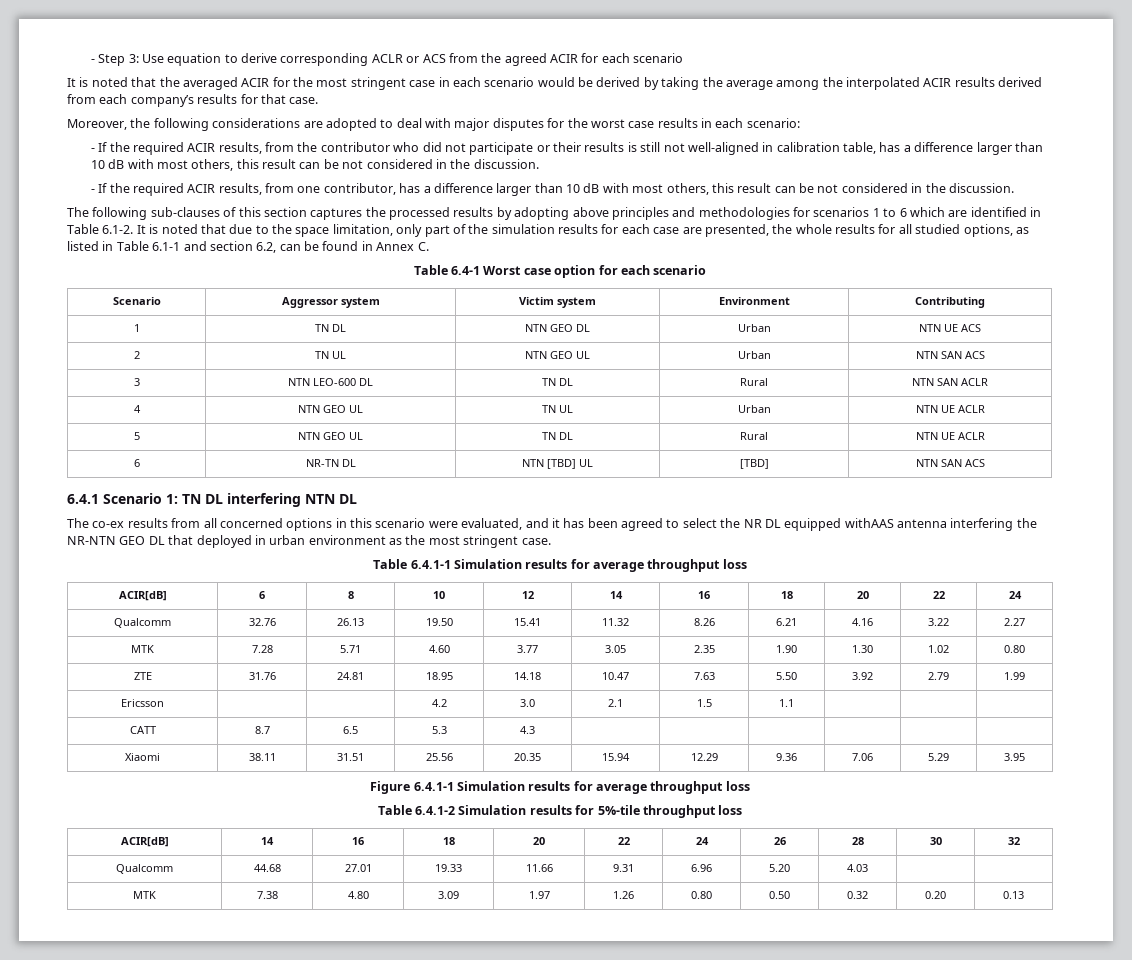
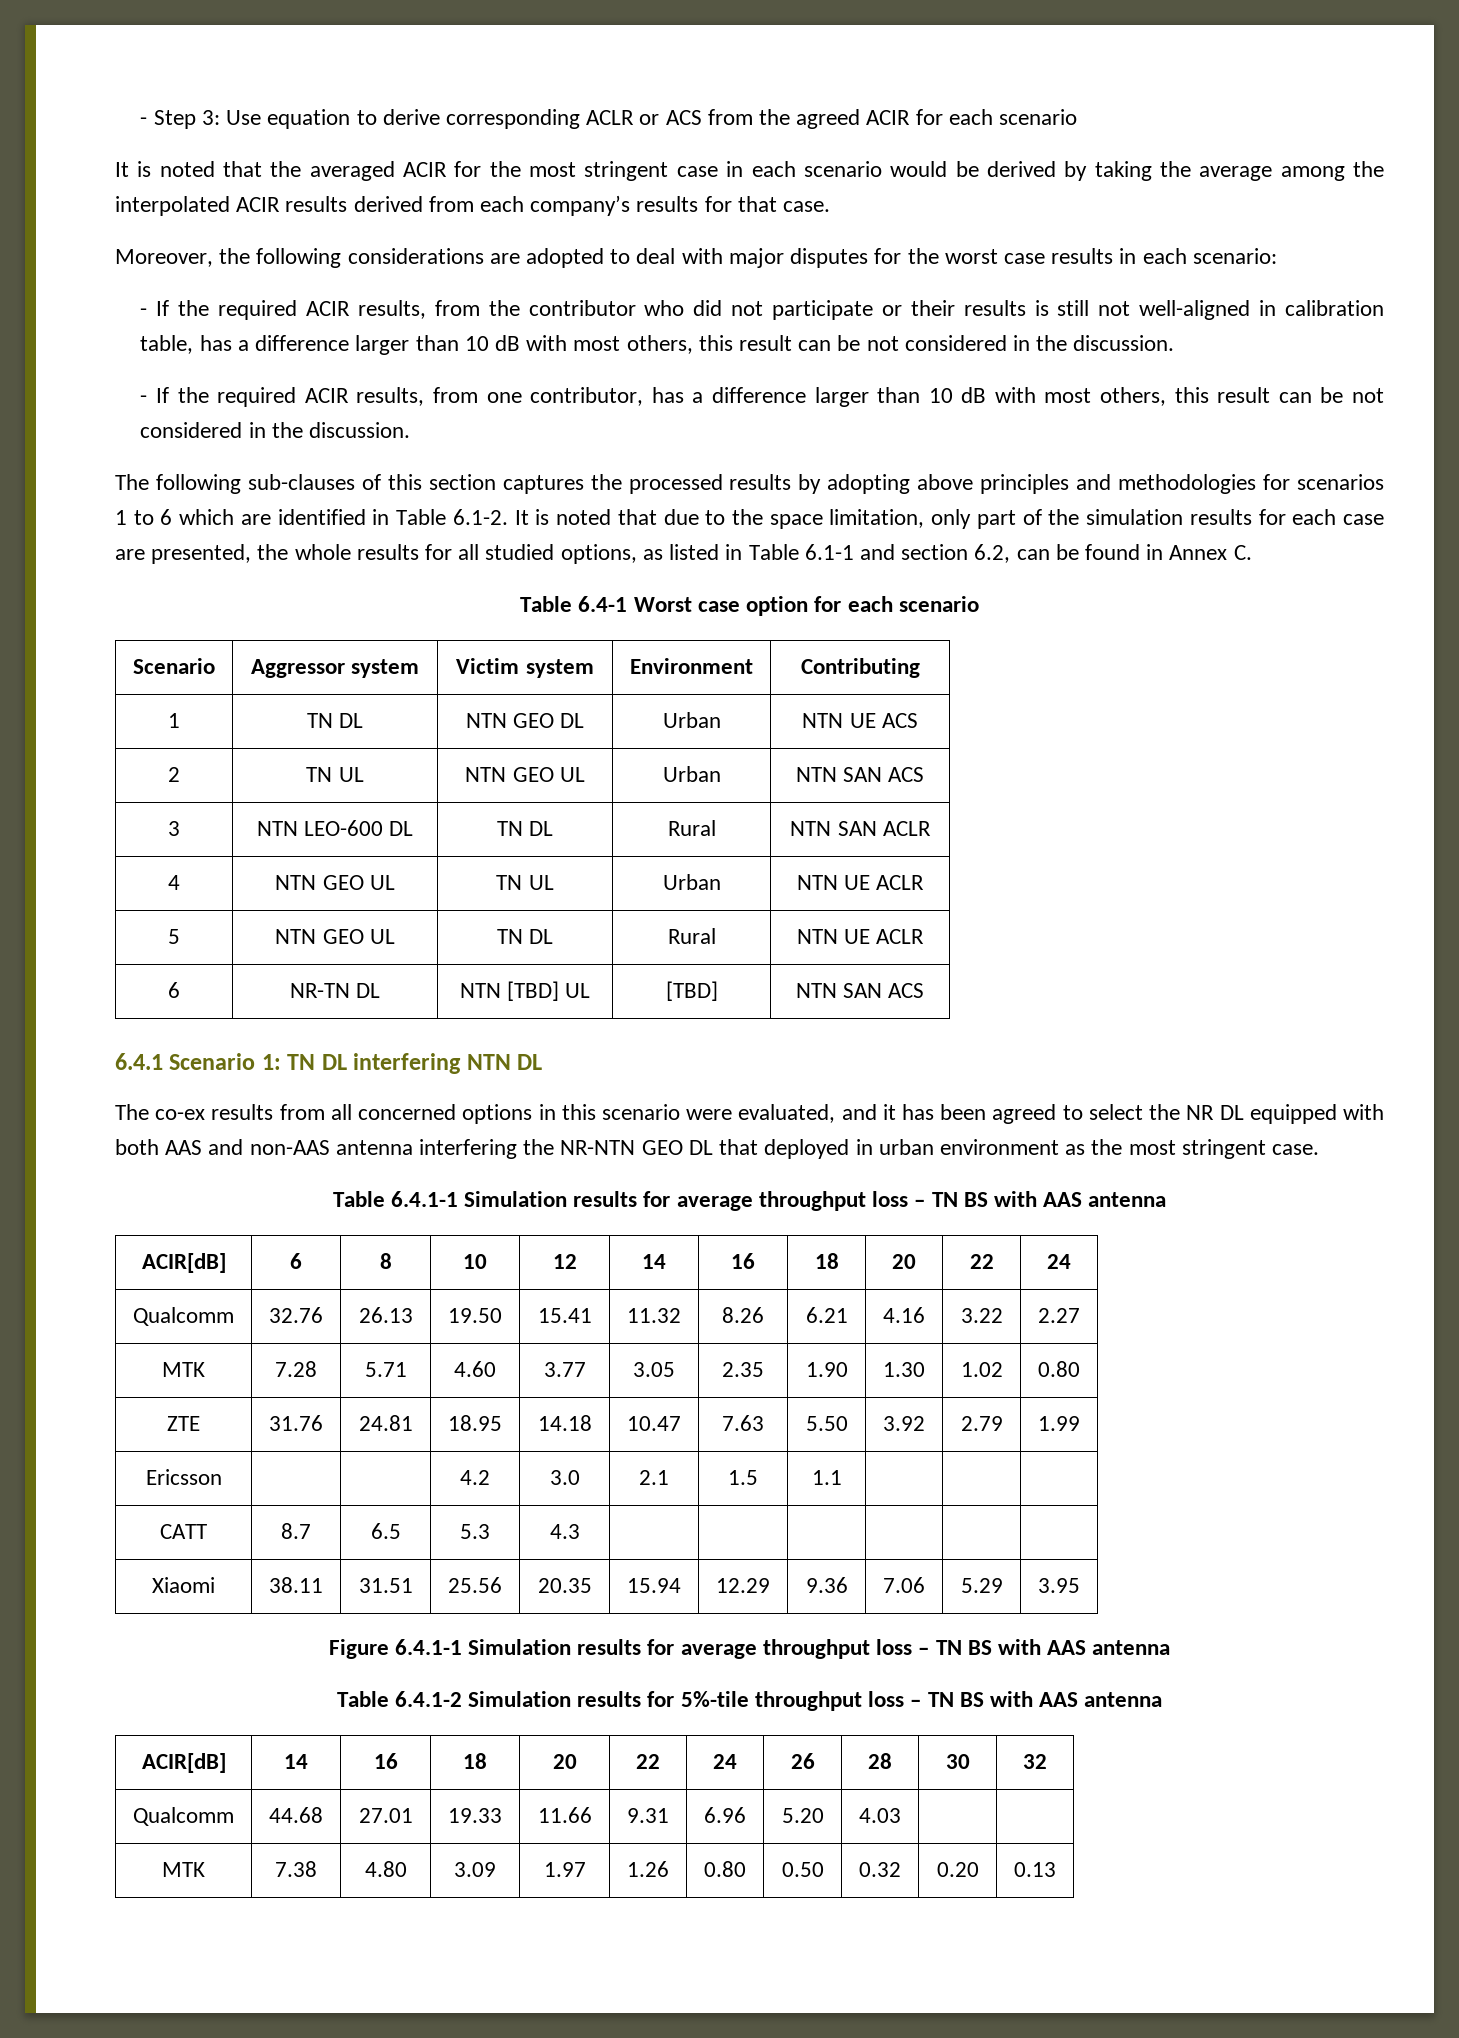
- The co-ex results from all concerned options in this scenario were evaluated, and it has been agreed to select the NR DL equipped withAAS antenna interfering the NR-NTN GEO DL that deployed in urban environment as the most stringent case.
+ The co-ex results from all concerned options in this scenario were evaluated, and it has been agreed to select the NR DL equipped with both AAS and non-AAS antenna interfering the NR-NTN GEO DL that deployed in urban environment as the most stringent case.
- Table 6.4.1-1 Simulation results for average throughput loss
+ Table 6.4.1-1 Simulation results for average throughput loss – TN BS with AAS antenna
- Figure 6.4.1-1 Simulation results for average throughput loss
+ Figure 6.4.1-1 Simulation results for average throughput loss – TN BS with AAS antenna
- Table 6.4.1-2 Simulation results for 5%-tile throughput loss
+ Table 6.4.1-2 Simulation results for 5%-tile throughput loss – TN BS with AAS antenna

